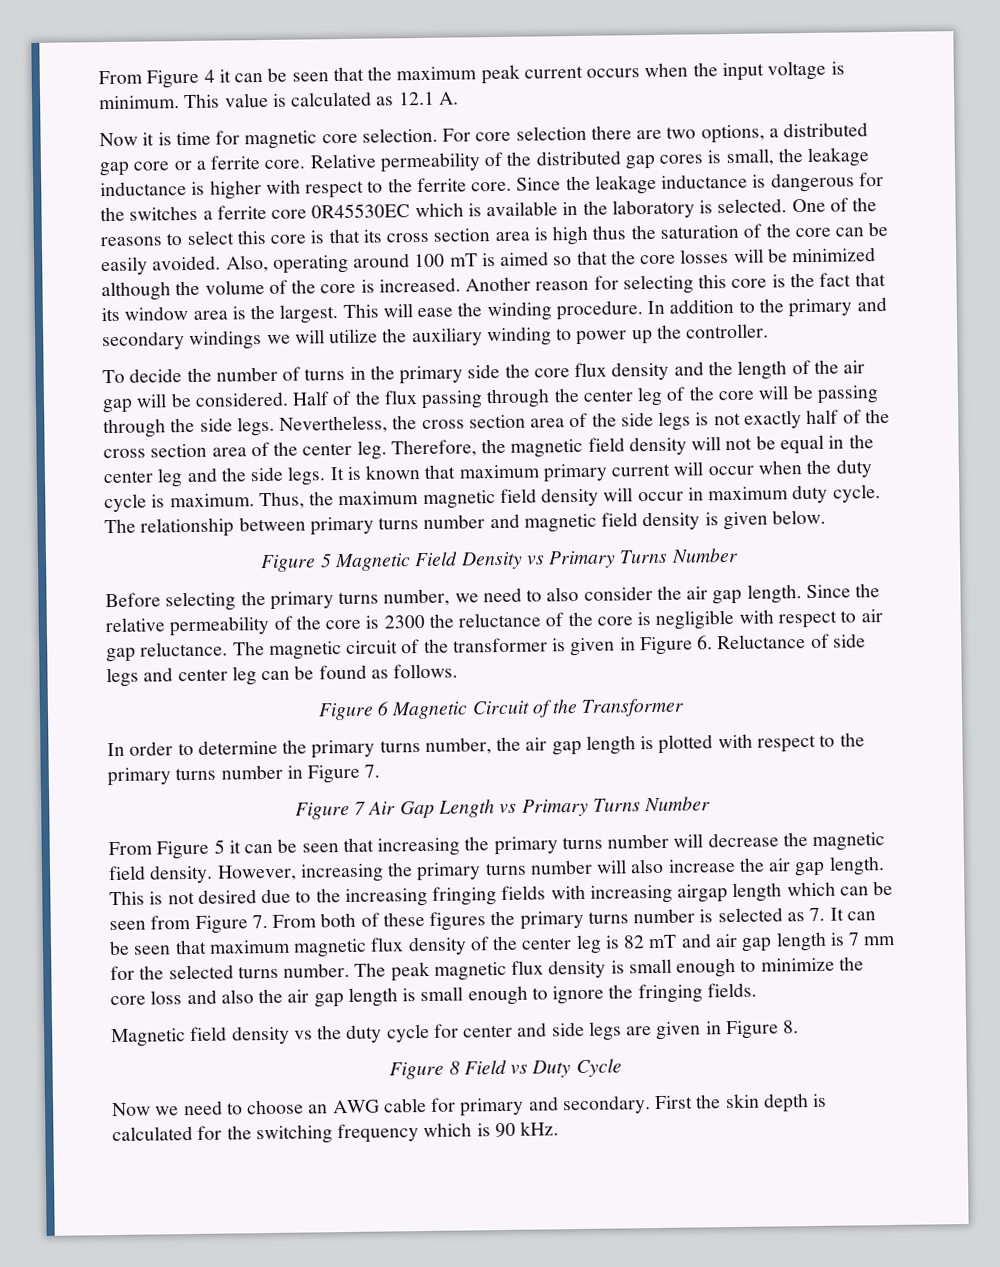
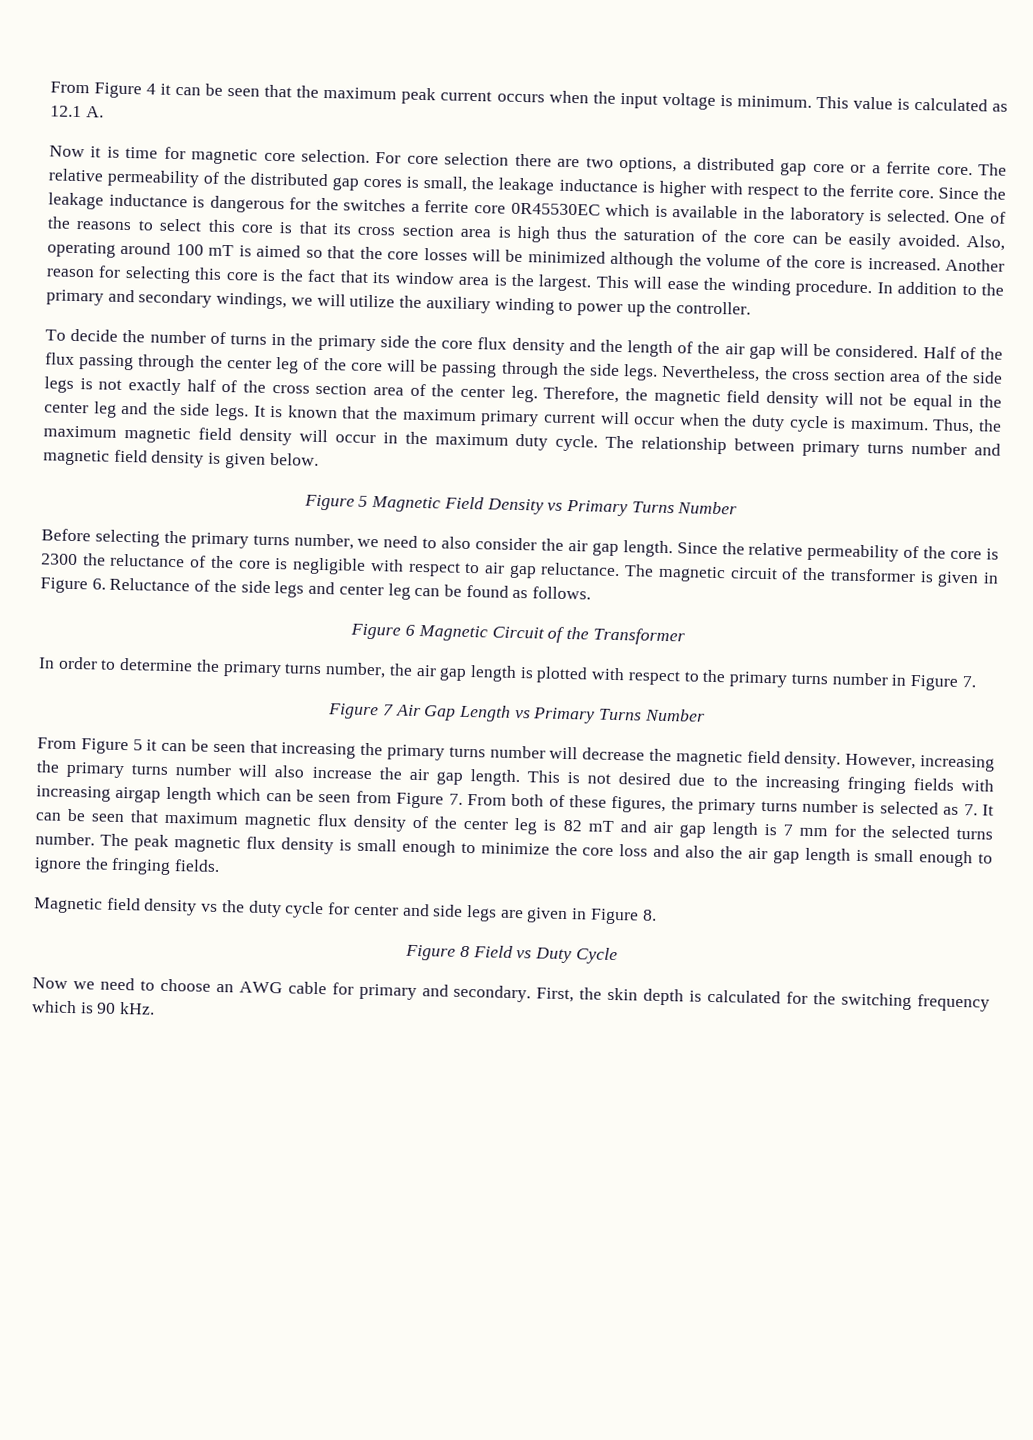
- Relative permeability of the distributed gap cores is small, the leakage inductance is higher with respect to the ferrite core.
+ The relative permeability of the distributed gap cores is small, the leakage inductance is higher with respect to the ferrite core.
- In addition to the primary and secondary windings we will utilize the auxiliary winding to power up the controller.
+ In addition to the primary and secondary windings, we will utilize the auxiliary winding to power up the controller.
- It is known that maximum primary current will occur when the duty cycle is maximum.
+ It is known that the maximum primary current will occur when the duty cycle is maximum.
- Thus, the maximum magnetic field density will occur in maximum duty cycle.
+ Thus, the maximum magnetic field density will occur in the maximum duty cycle.
- The magnetic circuit of the transformer is given in Figure 6. Reluctance of side legs and center leg can be found as follows.
+ The magnetic circuit of the transformer is given in Figure 6. Reluctance of the side legs and center leg can be found as follows.
- This is not desired due to the increasing fringing fields with increasing airgap length which can be seen from Figure 7. From both of these figures the primary turns number is selected as 7. It can be seen that maximum magnetic flux density of the center leg is 82 mT and air gap length is 7 mm for the selected turns number.
+ This is not desired due to the increasing fringing fields with increasing airgap length which can be seen from Figure 7. From both of these figures, the primary turns number is selected as 7. It can be seen that maximum magnetic flux density of the center leg is 82 mT and air gap length is 7 mm for the selected turns number.
- First the skin depth is calculated for the switching frequency which is 90 kHz.
+ First, the skin depth is calculated for the switching frequency which is 90 kHz.

